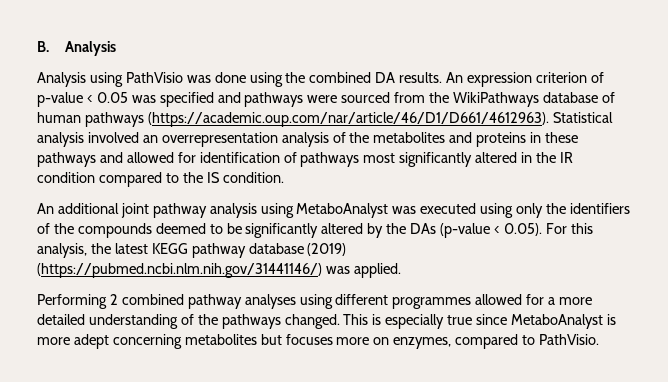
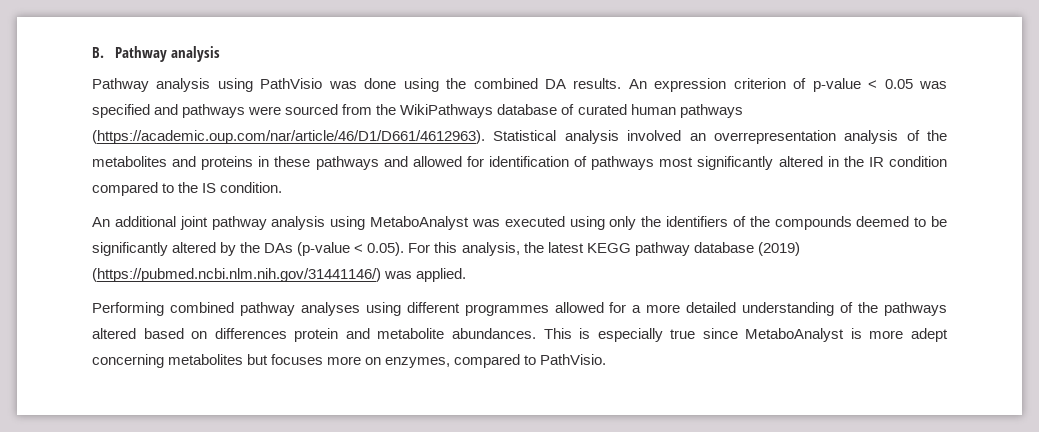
- B. Analysis
- Analysis using PathVisio was done using the combined DA results.
+ B. Pathway analysis
+ Pathway analysis using PathVisio was done using the combined DA results.
- An expression criterion of p-value < 0.05 was specified and pathways were sourced from the WikiPathways database of human pathways (https://academic.oup.com/nar/article/46/D1/D661/4612963). Statistical analysis involved an overrepresentation analysis of the metabolites and proteins in these pathways and allowed for identification of pathways most significantly altered in the IR condition compared to the IS condition.
+ An expression criterion of p-value < 0.05 was specified and pathways were sourced from the WikiPathways database of curated human pathways (https://academic.oup.com/nar/article/46/D1/D661/4612963). Statistical analysis involved an overrepresentation analysis of the metabolites and proteins in these pathways and allowed for identification of pathways most significantly altered in the IR condition compared to the IS condition.
- Performing 2 combined pathway analyses using different programmes allowed for a more detailed understanding of the pathways changed.
+ Performing combined pathway analyses using different programmes allowed for a more detailed understanding of the pathways altered based on differences protein and metabolite abundances.

